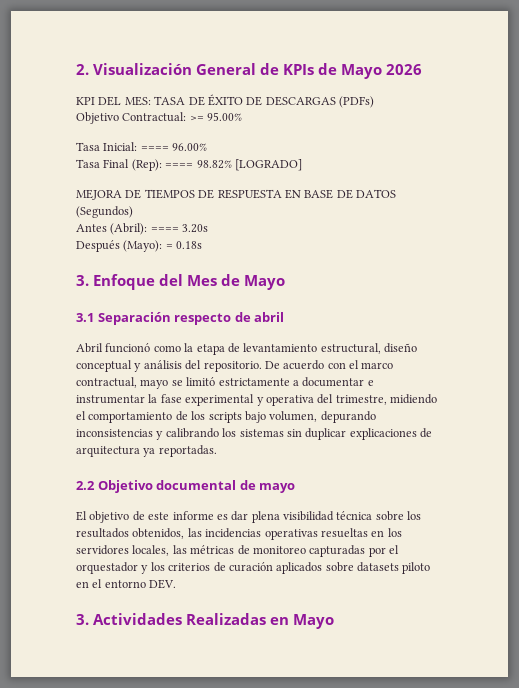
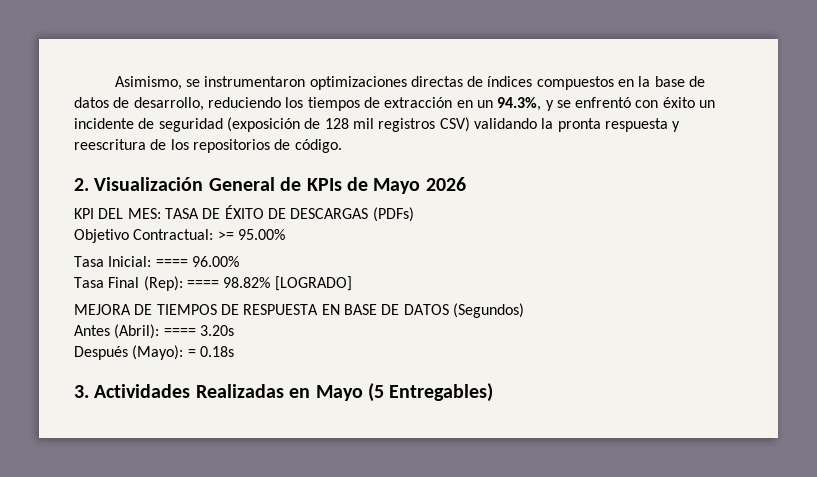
+ Asimismo, se instrumentaron optimizaciones directas de índices compuestos en la base de datos de desarrollo, reduciendo los tiempos de extracción en un 94.3%, y se enfrentó con éxito un incidente de seguridad (exposición de 128 mil registros CSV) validando la pronta respuesta y reescritura de los repositorios de código.
- 3. Enfoque del Mes de Mayo
- 3.1 Separación respecto de abril
- Abril funcionó como la etapa de levantamiento estructural, diseño conceptual y análisis del repositorio. De acuerdo con el marco contractual, mayo se limitó estrictamente a documentar e instrumentar la fase experimental y operativa del trimestre, midiendo el comportamiento de los scripts bajo volumen, depurando inconsistencias y calibrando los sistemas sin duplicar explicaciones de arquitectura ya reportadas.
- 2.2 Objetivo documental de mayo
- El objetivo de este informe es dar plena visibilidad técnica sobre los resultados obtenidos, las incidencias operativas resueltas en los servidores locales, las métricas de monitoreo capturadas por el orquestador y los criterios de curación aplicados sobre datasets piloto en el entorno DEV.
- 3. Actividades Realizadas en Mayo
+ 3. Actividades Realizadas en Mayo (5 Entregables)

